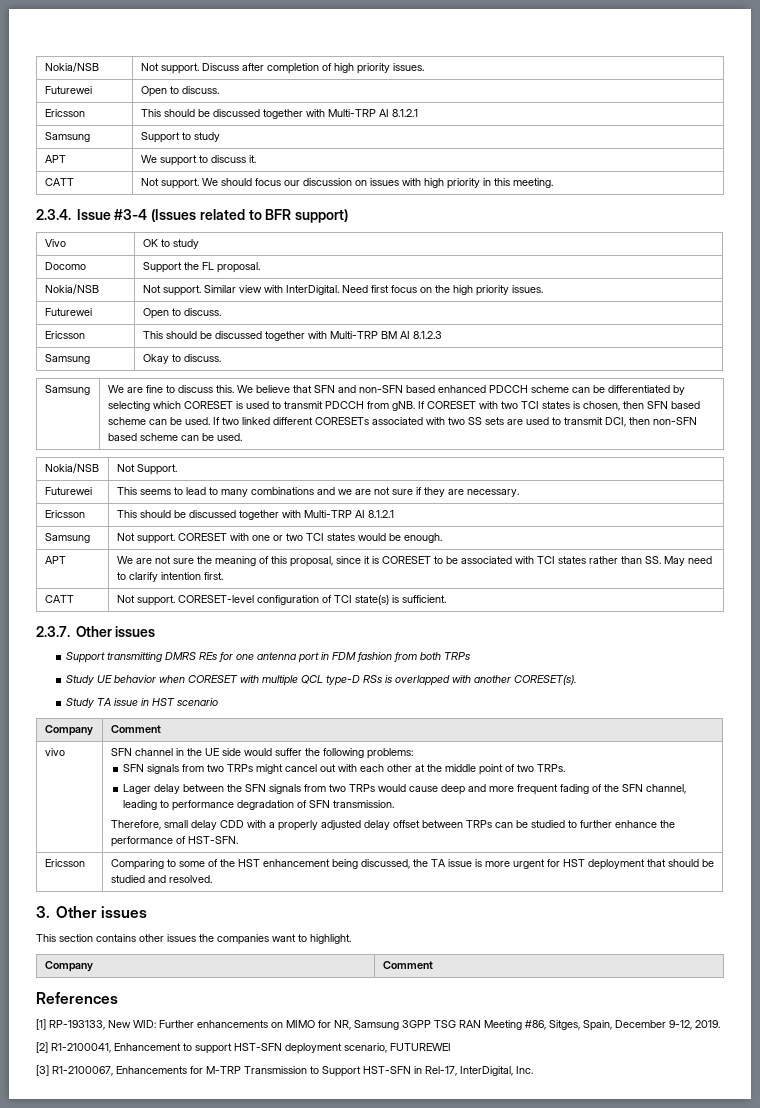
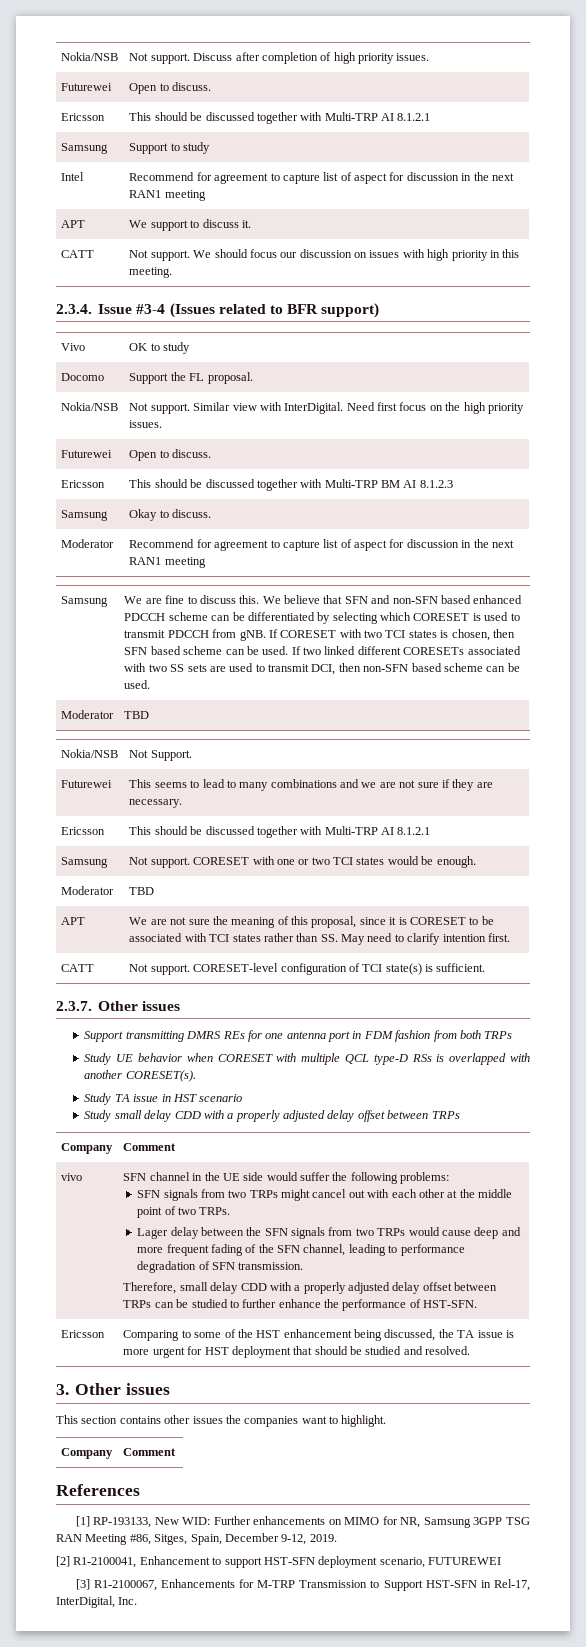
+ Intel | Recommend for agreement to capture list of aspect for discussion in the next RAN1 meeting
+ Moderator | Recommend for agreement to capture list of aspect for discussion in the next RAN1 meeting
  If two linked different CORESETs associated with two SS sets are used to transmit DCI, then non-SFN based scheme can be used.
+ Moderator | TBD
  Samsung | Not support. CORESET with one or two TCI states would be enough.
+ Moderator | TBD
+ Study small delay CDD with a properly adjusted delay offset between TRPs

